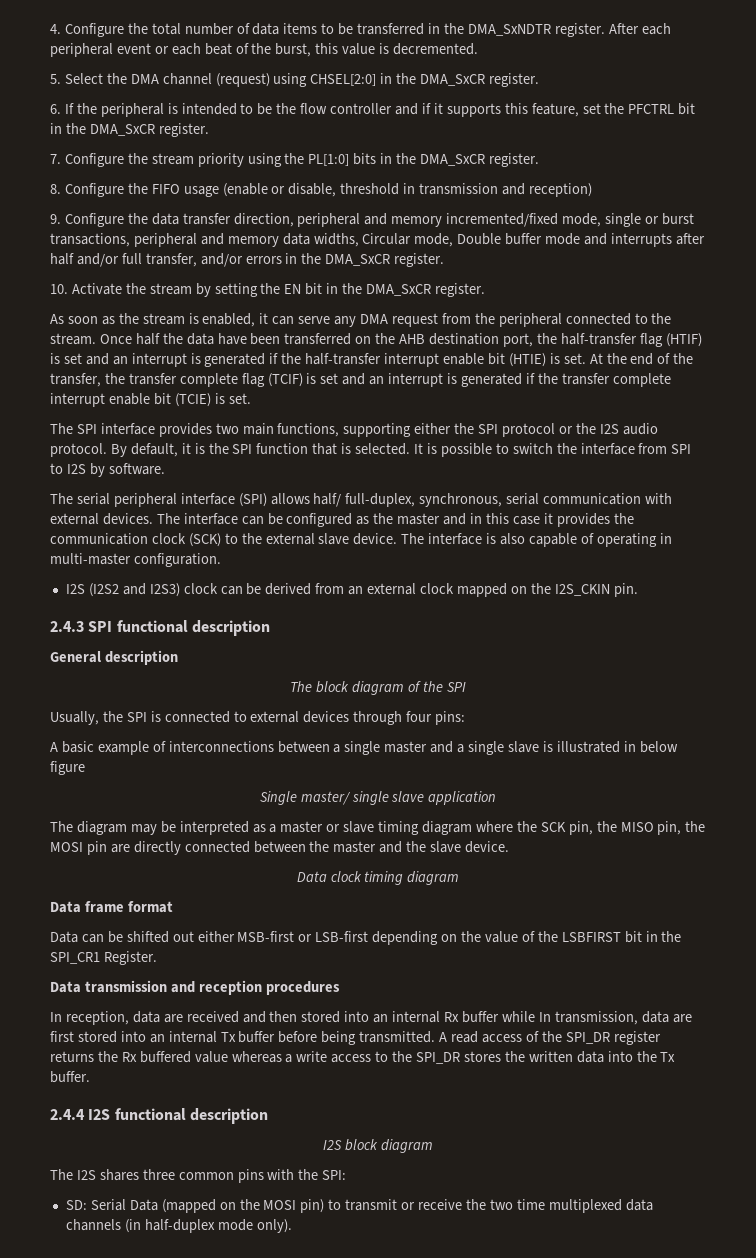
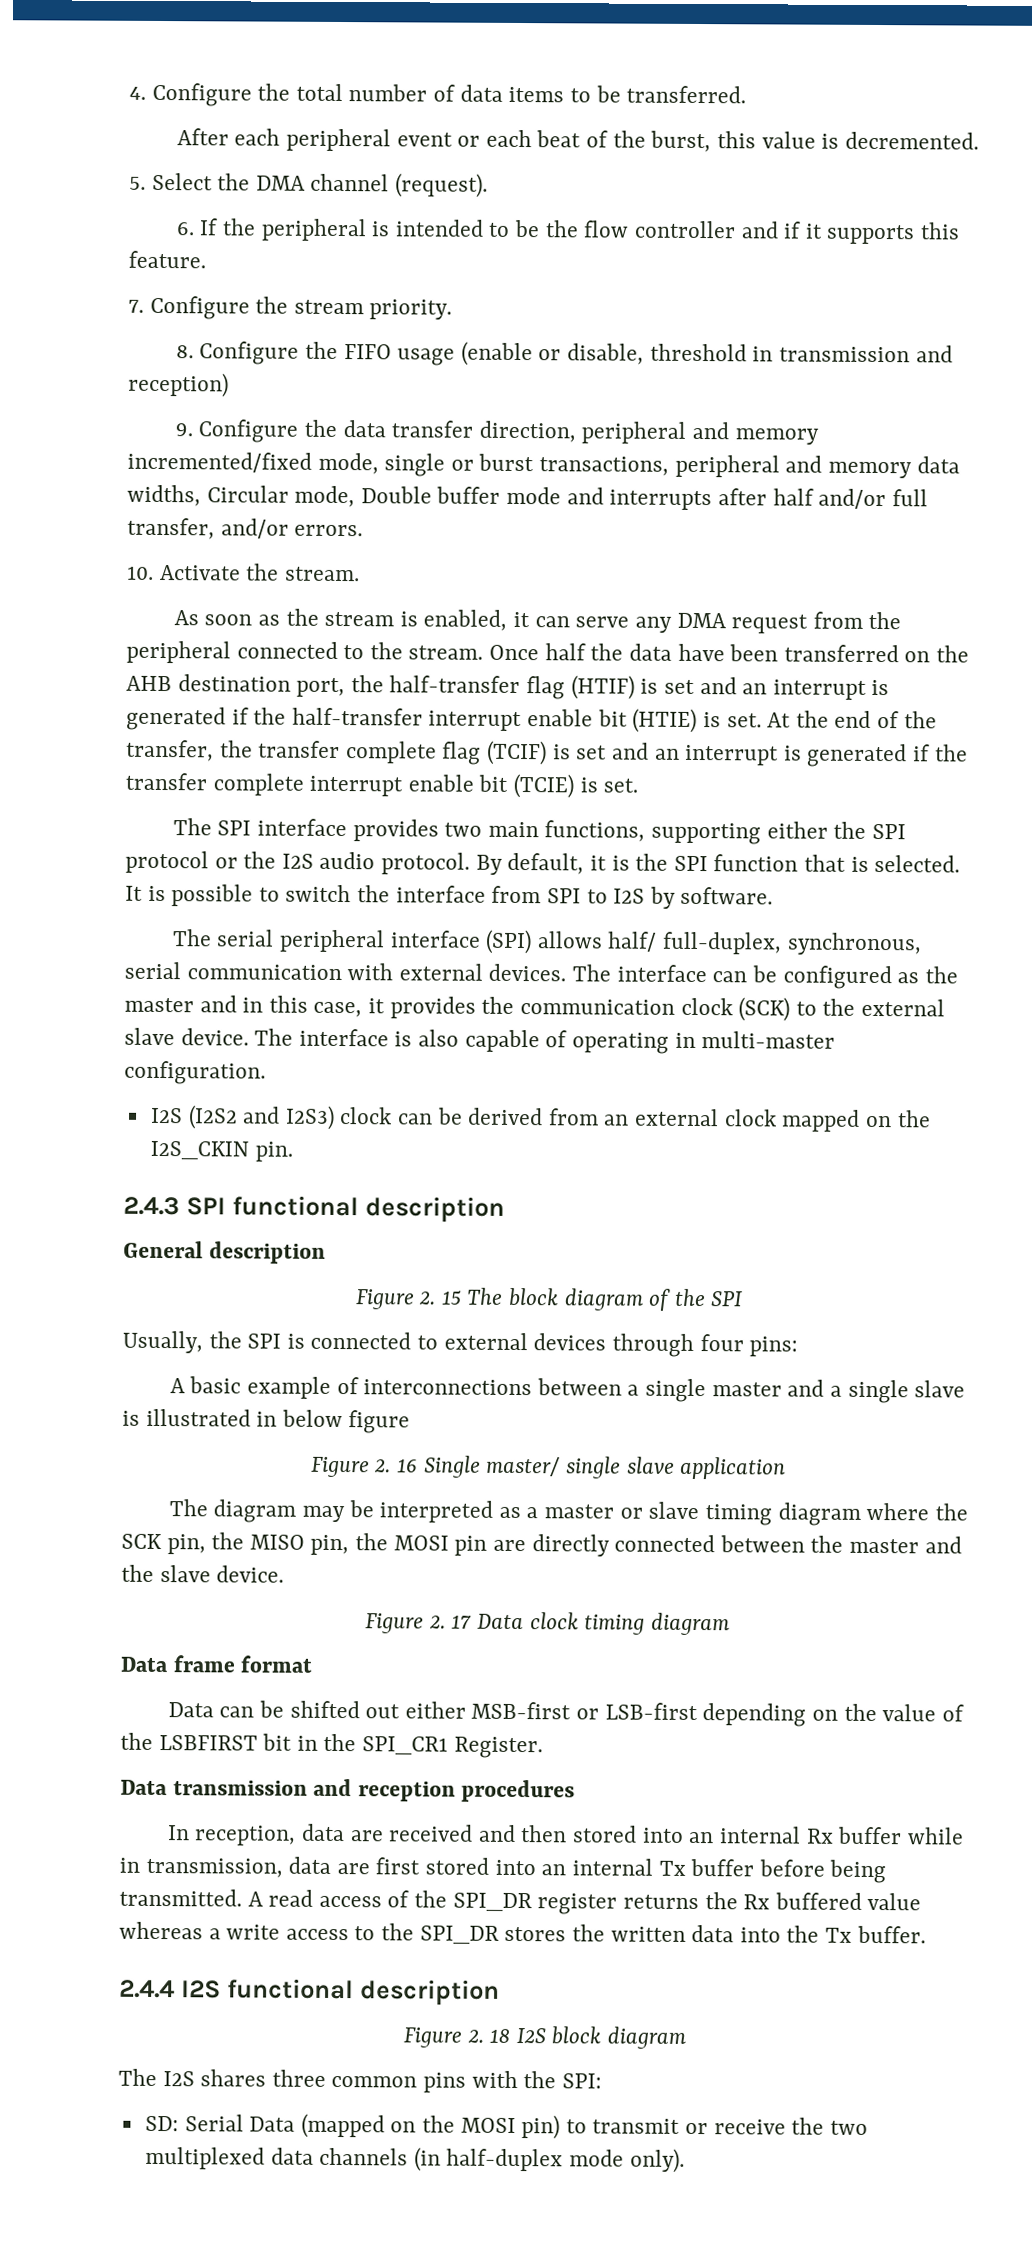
- 4. Configure the total number of data items to be transferred in the DMA_SxNDTR register. After each peripheral event or each beat of the burst, this value is decremented.
+ 4. Configure the total number of data items to be transferred.
+ After each peripheral event or each beat of the burst, this value is decremented.
- 5. Select the DMA channel (request) using CHSEL[2:0] in the DMA_SxCR register.
+ 5. Select the DMA channel (request).
- 6. If the peripheral is intended to be the flow controller and if it supports this feature, set the PFCTRL bit in the DMA_SxCR register.
- 7. Configure the stream priority using the PL[1:0] bits in the DMA_SxCR register.
+ 6. If the peripheral is intended to be the flow controller and if it supports this feature.
+ 7. Configure the stream priority.
- 9. Configure the data transfer direction, peripheral and memory incremented/fixed mode, single or burst transactions, peripheral and memory data widths, Circular mode, Double buffer mode and interrupts after half and/or full transfer, and/or errors in the DMA_SxCR register.
- 10. Activate the stream by setting the EN bit in the DMA_SxCR register.
+ 9. Configure the data transfer direction, peripheral and memory incremented/fixed mode, single or burst transactions, peripheral and memory data widths, Circular mode, Double buffer mode and interrupts after half and/or full transfer, and/or errors.
+ 10. Activate the stream.
- The interface can be configured as the master and in this case it provides the communication clock (SCK) to the external slave device.
+ The interface can be configured as the master and in this case, it provides the communication clock (SCK) to the external slave device.
- The block diagram of the SPI
+ Figure 2. 15 The block diagram of the SPI
- Single master/ single slave application
+ Figure 2. 16 Single master/ single slave application
- Data clock timing diagram
+ Figure 2. 17 Data clock timing diagram
- In reception, data are received and then stored into an internal Rx buffer while In transmission, data are first stored into an internal Tx buffer before being transmitted.
+ In reception, data are received and then stored into an internal Rx buffer while in transmission, data are first stored into an internal Tx buffer before being transmitted.
- I2S block diagram
+ Figure 2. 18 I2S block diagram
- SD: Serial Data (mapped on the MOSI pin) to transmit or receive the two time multiplexed data channels (in half-duplex mode only).
+ SD: Serial Data (mapped on the MOSI pin) to transmit or receive the two multiplexed data channels (in half-duplex mode only).

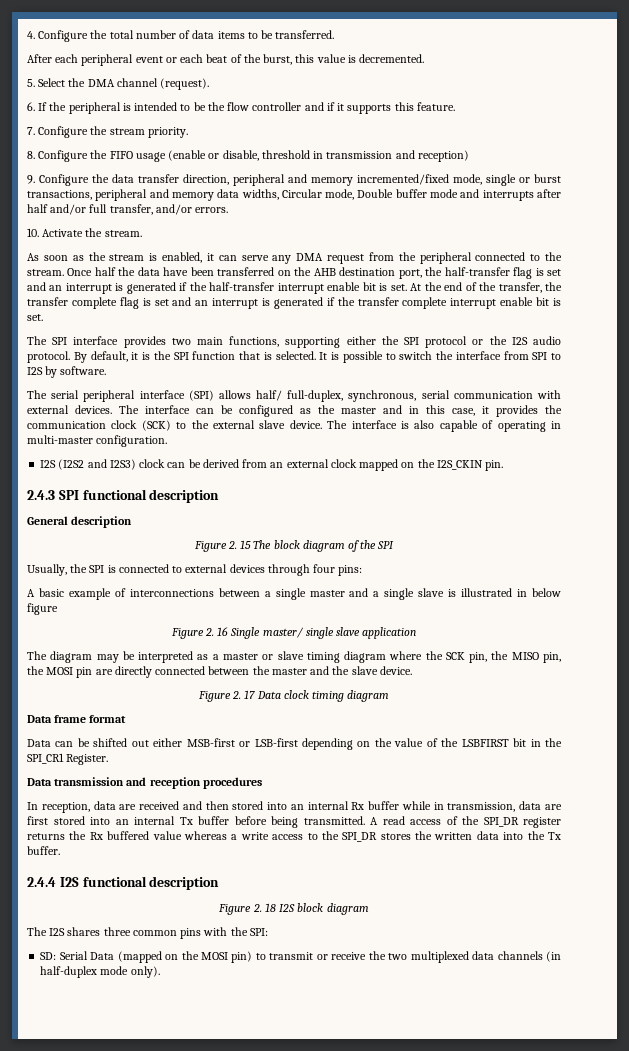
- Once half the data have been transferred on the AHB destination port, the half-transfer flag (HTIF) is set and an interrupt is generated if the half-transfer interrupt enable bit (HTIE) is set.
+ Once half the data have been transferred on the AHB destination port, the half-transfer flag is set and an interrupt is generated if the half-transfer interrupt enable bit is set.
- At the end of the transfer, the transfer complete flag (TCIF) is set and an interrupt is generated if the transfer complete interrupt enable bit (TCIE) is set.
+ At the end of the transfer, the transfer complete flag is set and an interrupt is generated if the transfer complete interrupt enable bit is set.

